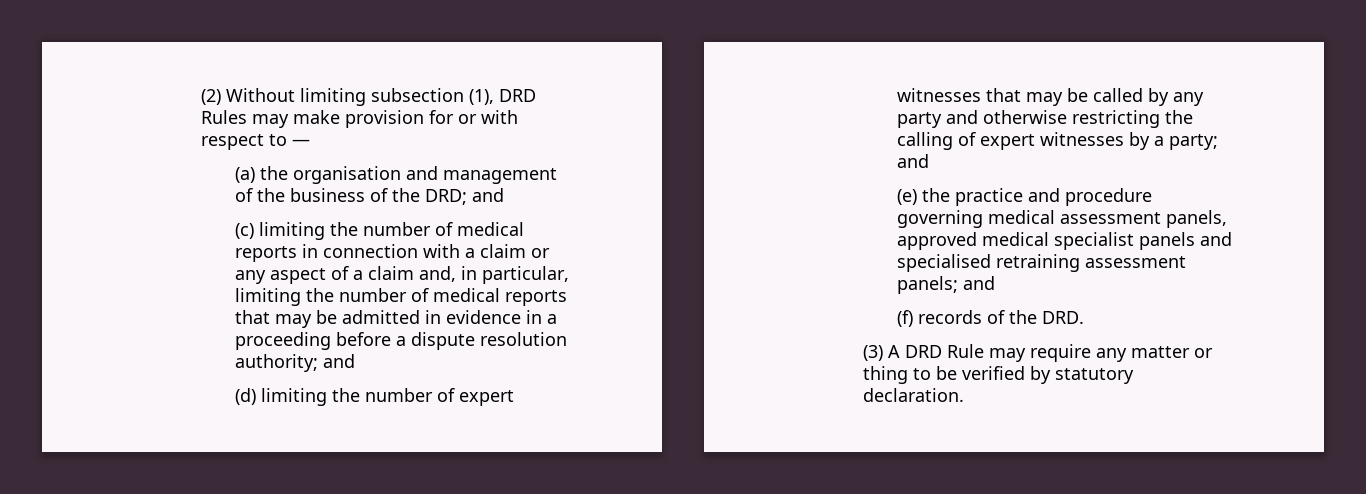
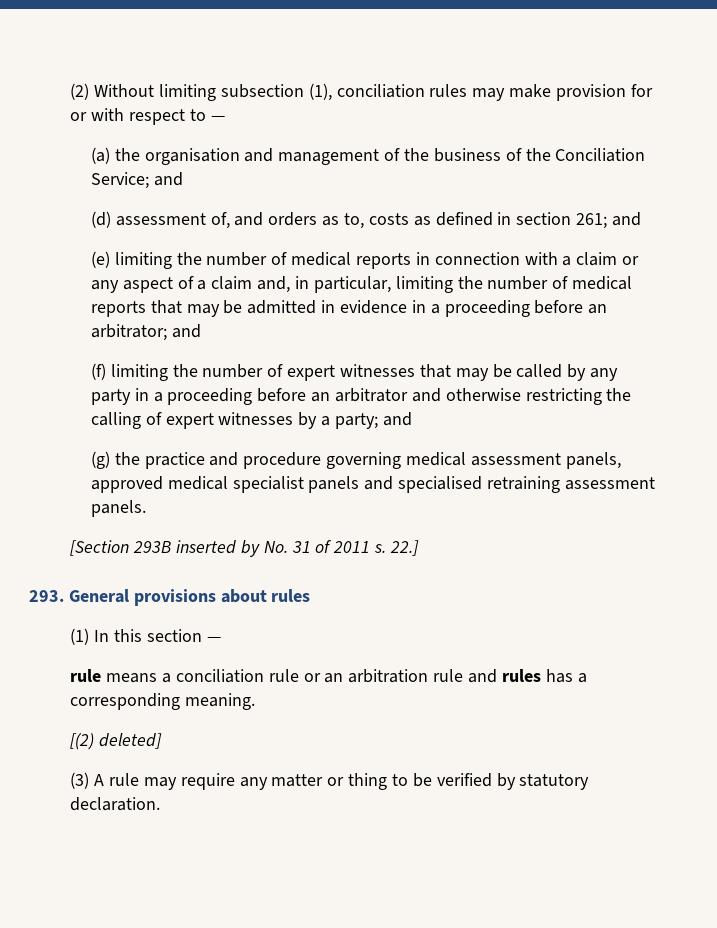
- (2) Without limiting subsection (1), DRD Rules may make provision for or with respect to —
+ (2) Without limiting subsection (1), conciliation rules may make provision for or with respect to —
- (a) the organisation and management of the business of the DRD; and
- (c) limiting the number of medical reports in connection with a claim or any aspect of a claim and, in particular, limiting the number of medical reports that may be admitted in evidence in a proceeding before a dispute resolution authority; and
- (d) limiting the number of expert witnesses that may be called by any party and otherwise restricting the calling of expert witnesses by a party;
+ (a) the organisation and management of the business of the Conciliation Service; and
+ (d) assessment of, and orders as to, costs as defined in section 261; and
+ (e) limiting the number of medical reports in connection with a claim or any aspect of a claim and, in particular, limiting the number of medical reports that may be admitted in evidence in a proceeding before an arbitrator; and
+ (f) limiting the number of expert witnesses that may be called by any party in a proceeding before an arbitrator and otherwise restricting the calling of expert witnesses by a party;
- (e) the practice and procedure governing medical assessment panels, approved medical specialist panels and specialised retraining assessment panels; and
- (f) records of the DRD.
+ (g) the practice and procedure governing medical assessment panels, approved medical specialist panels and specialised retraining assessment panels.
+ [Section 293B inserted by No. 31 of 2011 s. 22.]
+ 293. General provisions about rules
+ (1) In this section —
+ rule means a conciliation rule or an arbitration rule and rules has a corresponding meaning.
+ [(2) deleted]
- (3) A DRD Rule may require any matter or thing to be verified by statutory declaration.
+ (3) A rule may require any matter or thing to be verified by statutory declaration.

